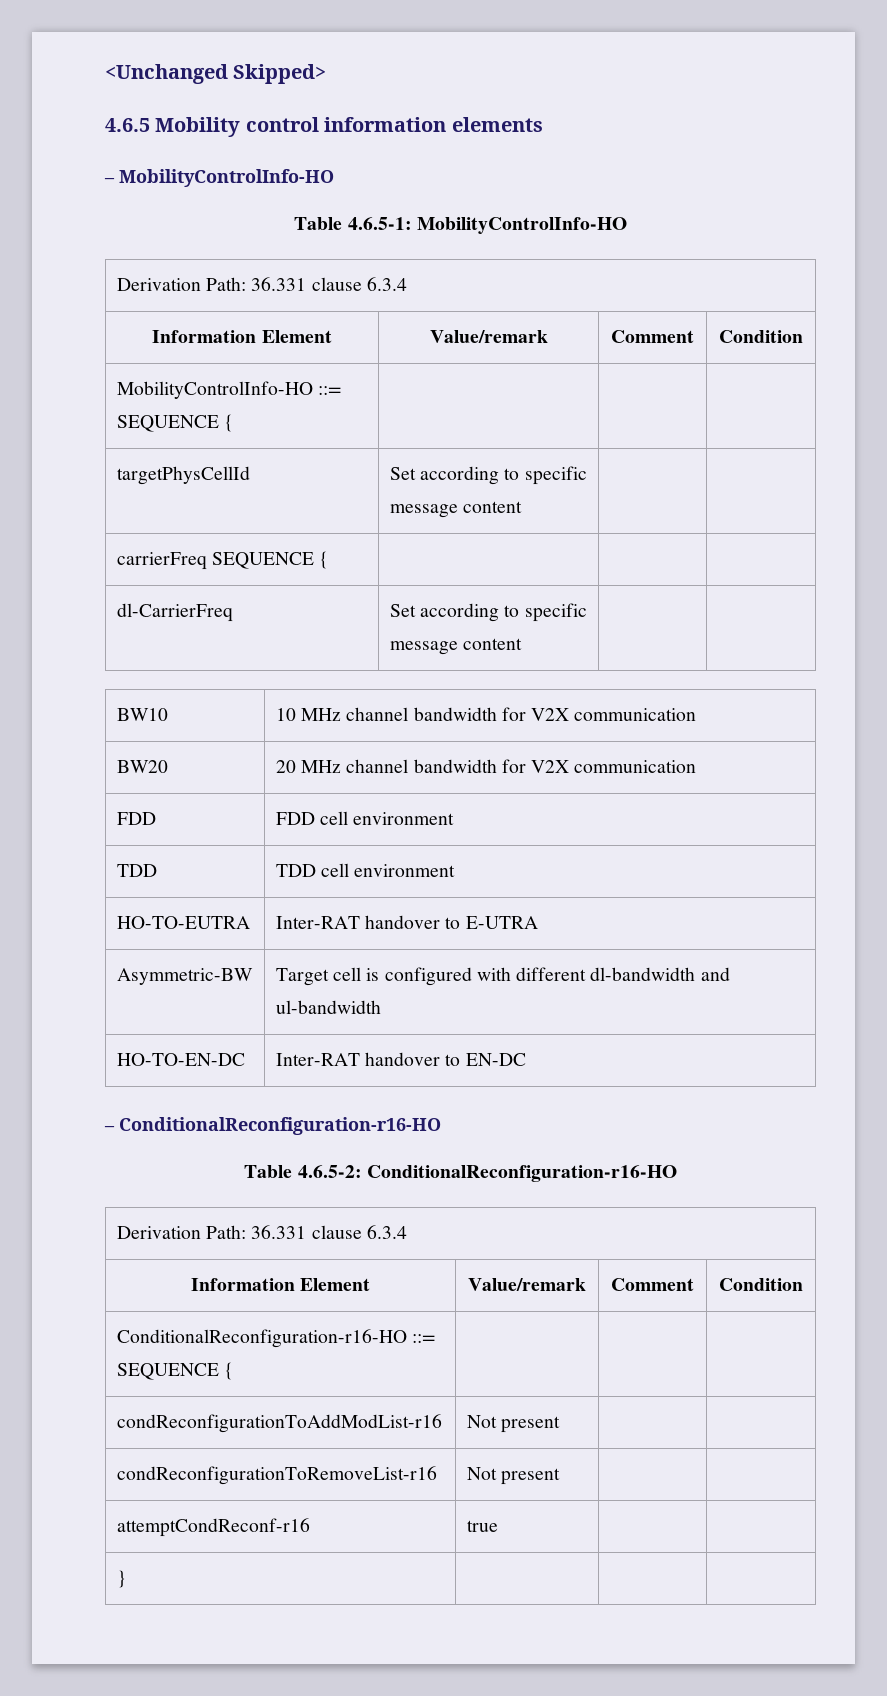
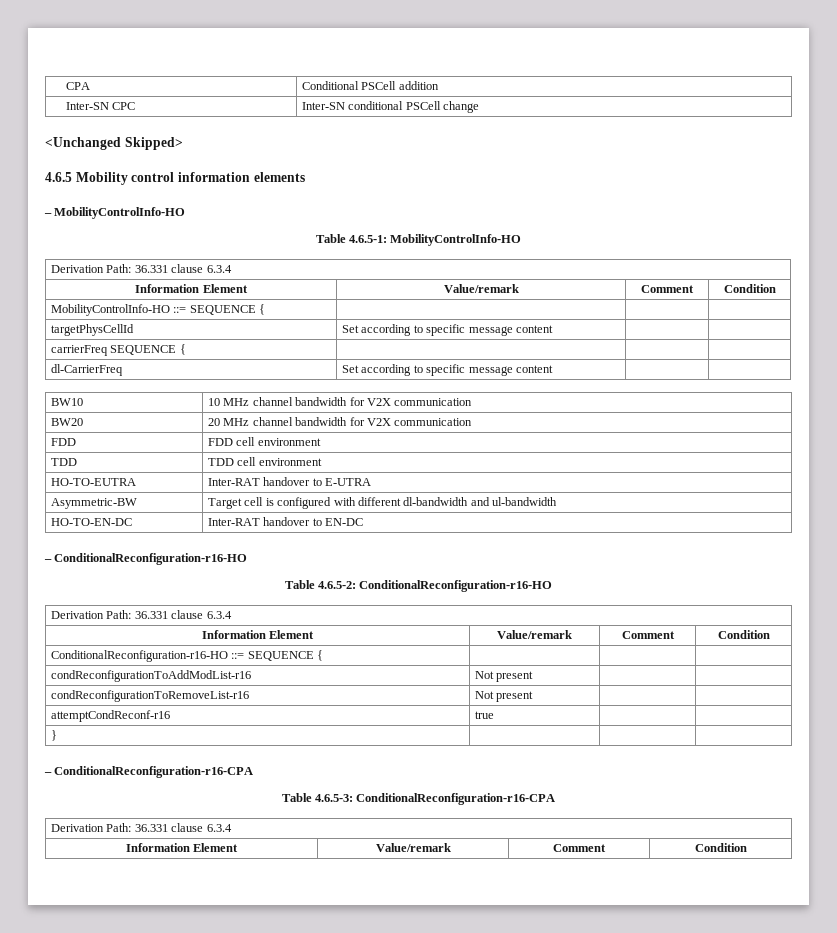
+ CPA | Conditional PSCell addition
+ Inter-SN CPC | Inter-SN conditional PSCell change
+ – ConditionalReconfiguration-r16-CPA
+ Table 4.6.5-3: ConditionalReconfiguration-r16-CPA
+ Derivation Path: 36.331 clause 6.3.4
+ Information Element | Value/remark | Comment | Condition

